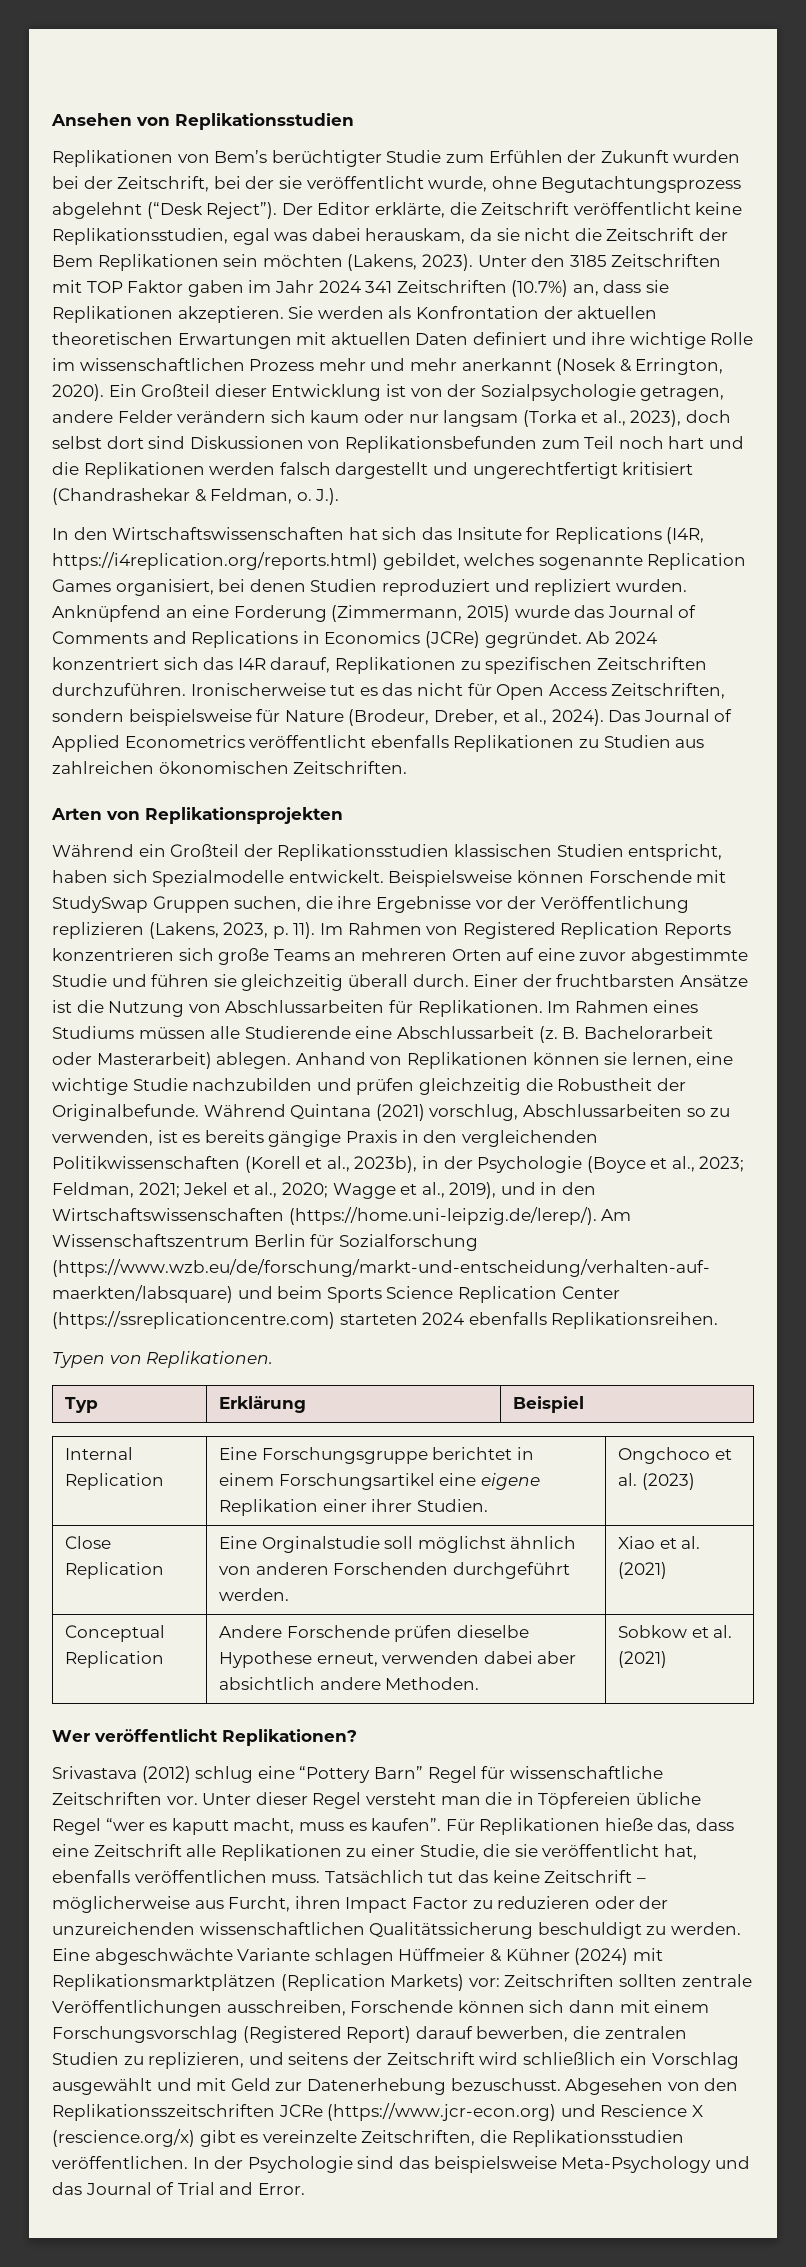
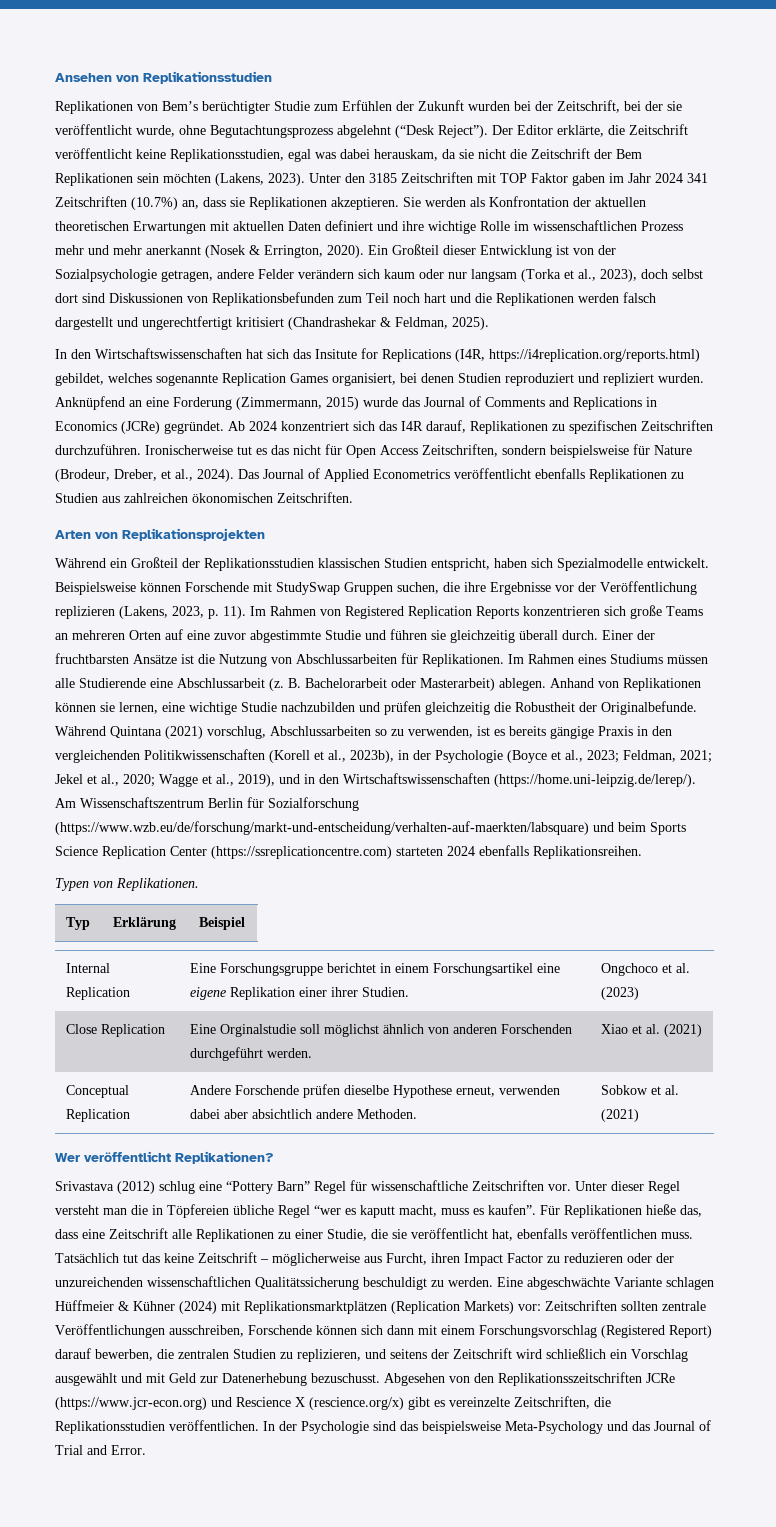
- Ein Großteil dieser Entwicklung ist von der Sozialpsychologie getragen, andere Felder verändern sich kaum oder nur langsam (Torka et al., 2023), doch selbst dort sind Diskussionen von Replikationsbefunden zum Teil noch hart und die Replikationen werden falsch dargestellt und ungerechtfertigt kritisiert (Chandrashekar & Feldman, o. J.).
+ Ein Großteil dieser Entwicklung ist von der Sozialpsychologie getragen, andere Felder verändern sich kaum oder nur langsam (Torka et al., 2023), doch selbst dort sind Diskussionen von Replikationsbefunden zum Teil noch hart und die Replikationen werden falsch dargestellt und ungerechtfertigt kritisiert (Chandrashekar & Feldman, 2025).

